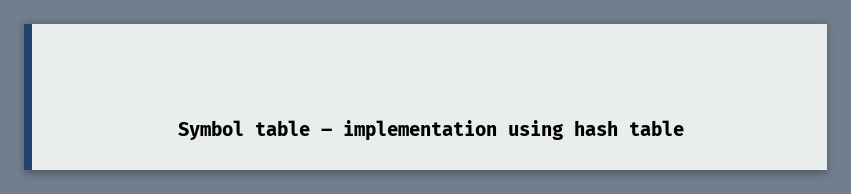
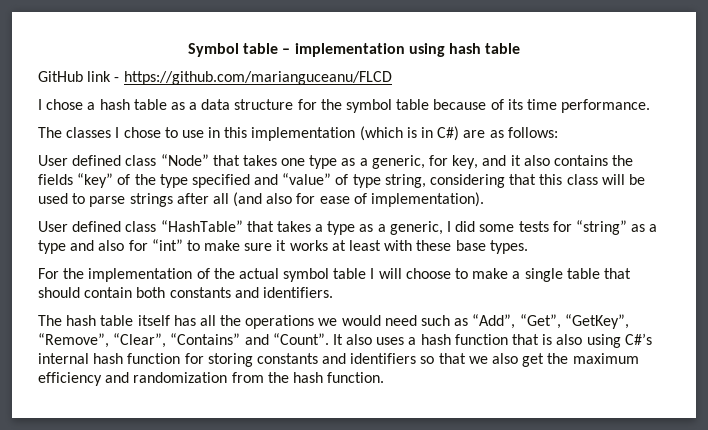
+ GitHub link - https://github.com/marianguceanu/FLCD
+ I chose a hash table as a data structure for the symbol table because of its time performance.
+ The classes I chose to use in this implementation (which is in C#) are as follows:
+ User defined class “Node” that takes one type as a generic, for key, and it also contains the fields “key” of the type specified and “value” of type string, considering that this class will be used to parse strings after all (and also for ease of implementation).
+ User defined class “HashTable” that takes a type as a generic, I did some tests for “string” as a type and also for “int” to make sure it works at least with these base types.
+ For the implementation of the actual symbol table I will choose to make a single table that should contain both constants and identifiers.
+ The hash table itself has all the operations we would need such as “Add”, “Get”, “GetKey”, “Remove”, “Clear”, “Contains” and “Count”. It also uses a hash function that is also using C#’s internal hash function for storing constants and identifiers so that we also get the maximum efficiency and randomization from the hash function.

